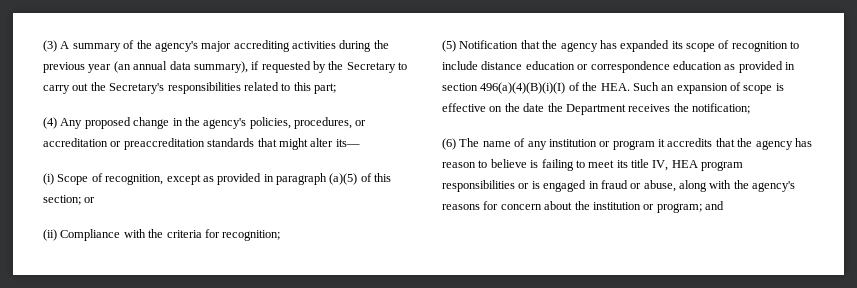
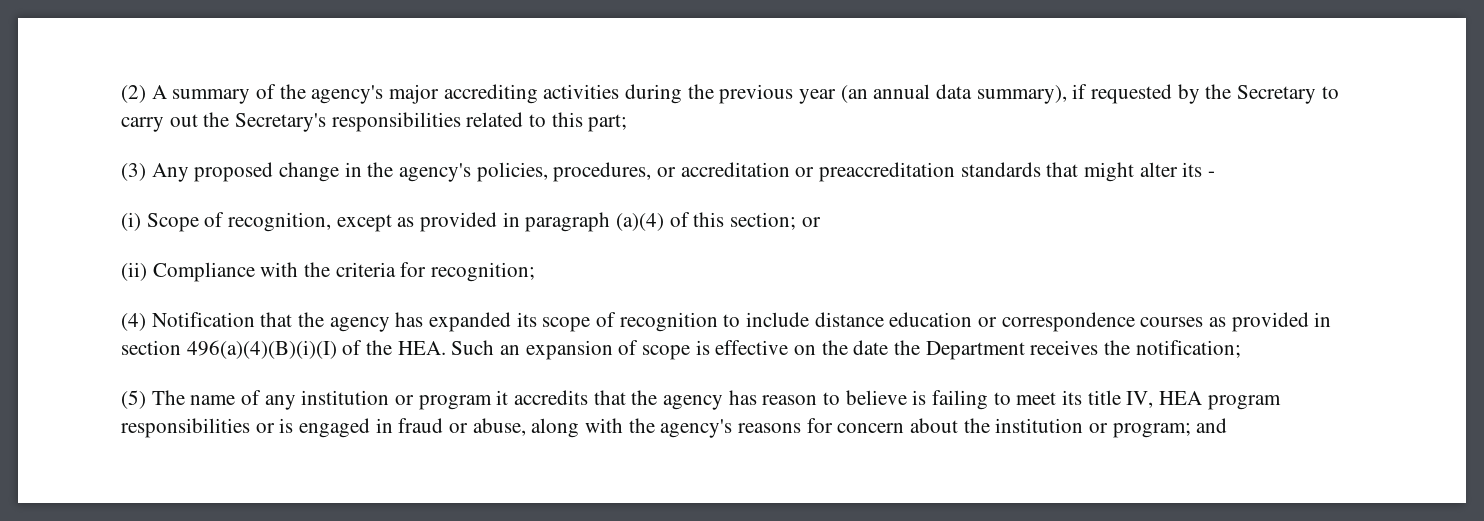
- (3) A summary of the agency's major accrediting activities during the previous year (an annual data summary), if requested by the Secretary to carry out the Secretary's responsibilities related to this part;
+ (2) A summary of the agency's major accrediting activities during the previous year (an annual data summary), if requested by the Secretary to carry out the Secretary's responsibilities related to this part;
- (4) Any proposed change in the agency's policies, procedures, or accreditation or preaccreditation standards that might alter its—
+ (3) Any proposed change in the agency's policies, procedures, or accreditation or preaccreditation standards that might alter its -
- (i) Scope of recognition, except as provided in paragraph (a)(5) of this section; or
+ (i) Scope of recognition, except as provided in paragraph (a)(4) of this section; or
- (5) Notification that the agency has expanded its scope of recognition to include distance education or correspondence education as provided in section 496(a)(4)(B)(i)(I) of the HEA. Such an expansion of scope is effective on the date the Department receives the notification;
+ (4) Notification that the agency has expanded its scope of recognition to include distance education or correspondence courses as provided in section 496(a)(4)(B)(i)(I) of the HEA. Such an expansion of scope is effective on the date the Department receives the notification;
- (6) The name of any institution or program it accredits that the agency has reason to believe is failing to meet its title IV, HEA program responsibilities or is engaged in fraud or abuse, along with the agency's reasons for concern about the institution or program; and
+ (5) The name of any institution or program it accredits that the agency has reason to believe is failing to meet its title IV, HEA program responsibilities or is engaged in fraud or abuse, along with the agency's reasons for concern about the institution or program; and

